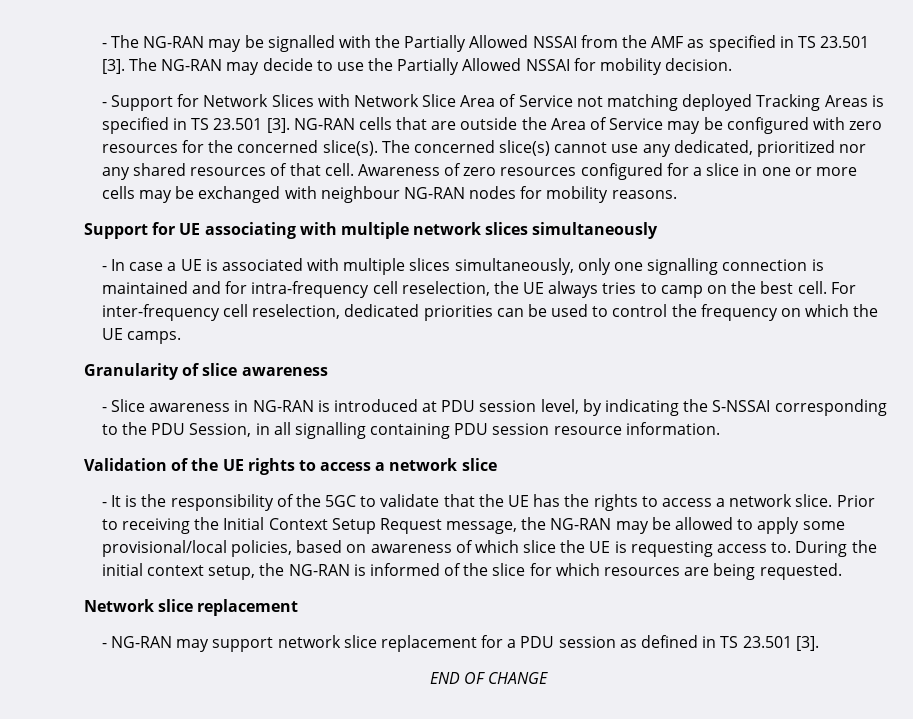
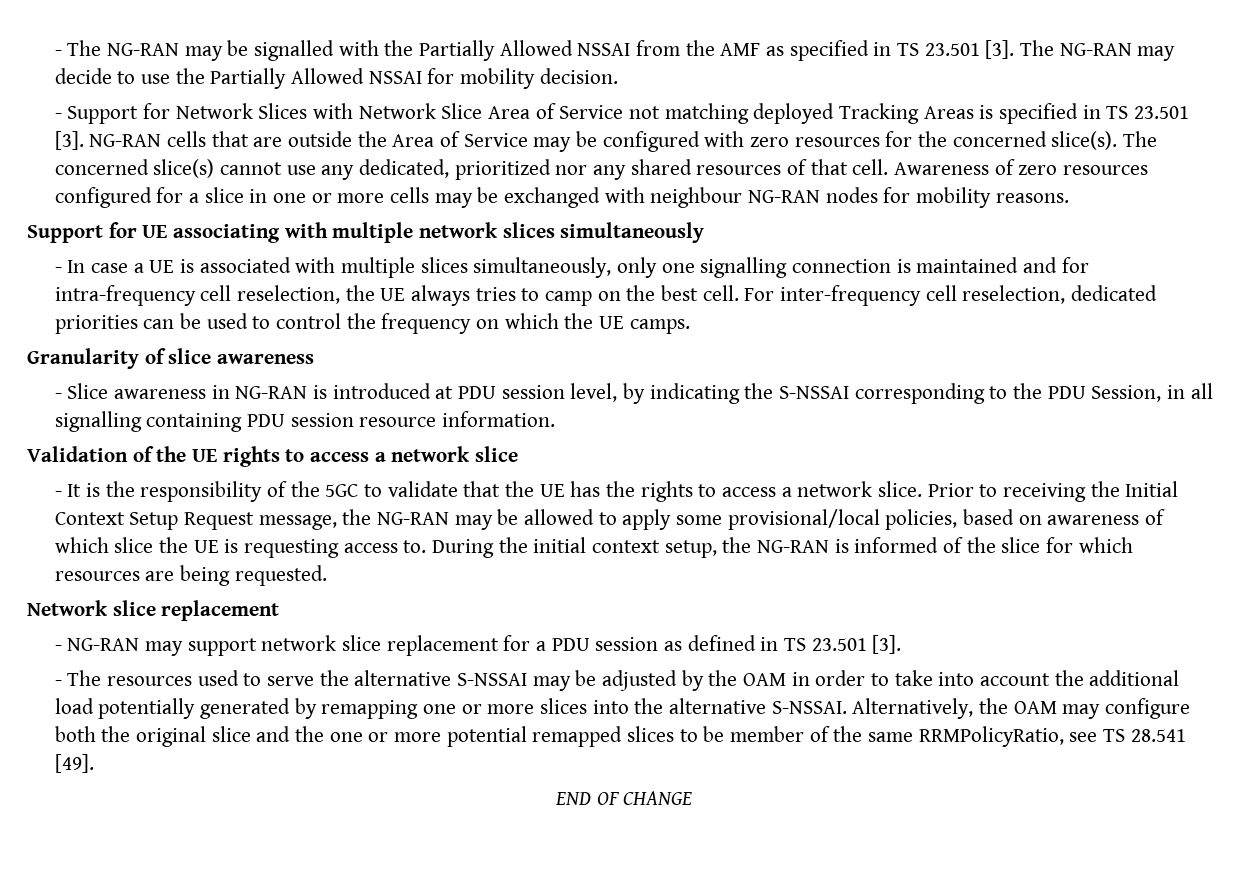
+ - The resources used to serve the alternative S-NSSAI may be adjusted by the OAM in order to take into account the additional load potentially generated by remapping one or more slices into the alternative S-NSSAI. Alternatively, the OAM may configure both the original slice and the one or more potential remapped slices to be member of the same RRMPolicyRatio, see TS 28.541 [49].

